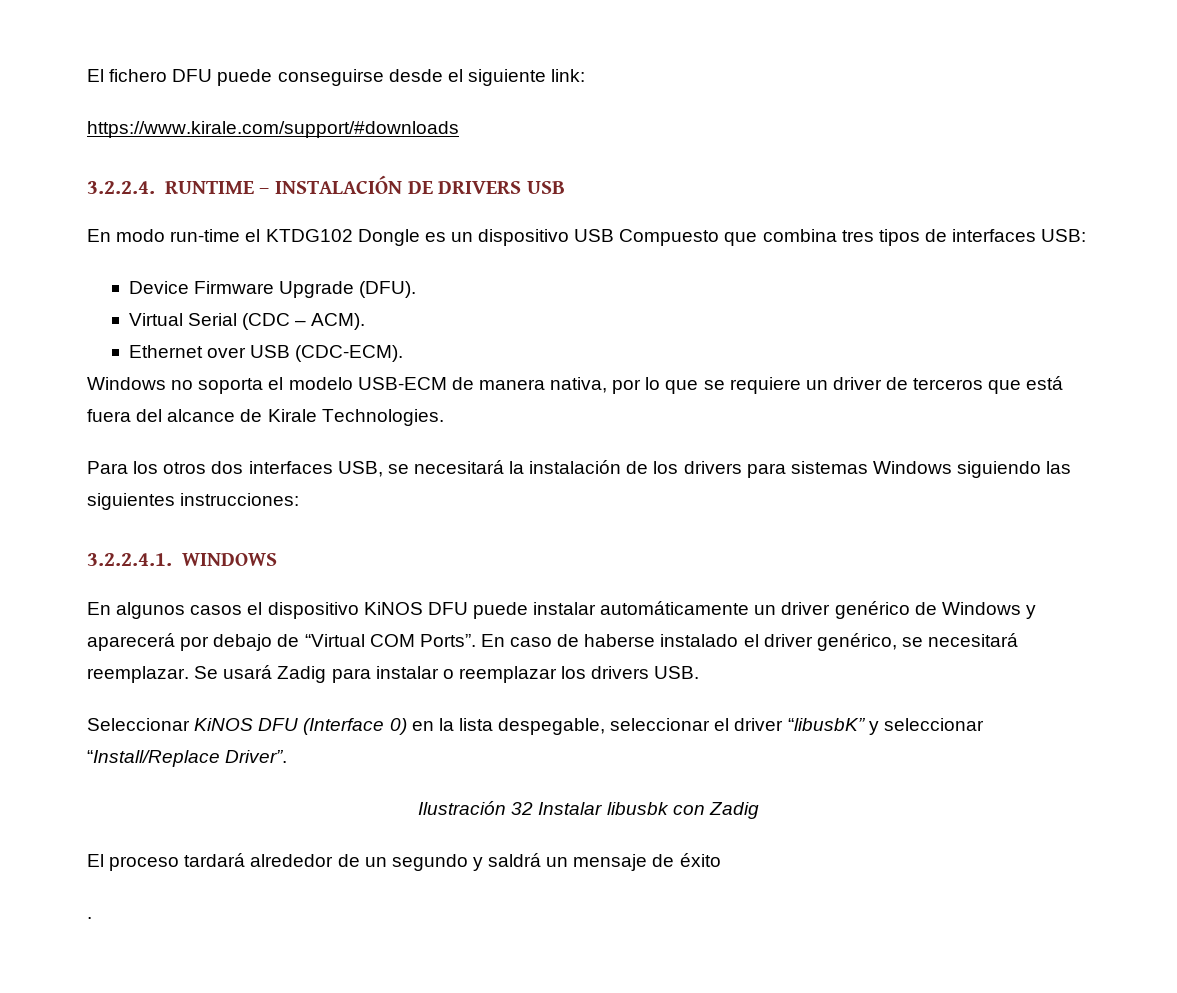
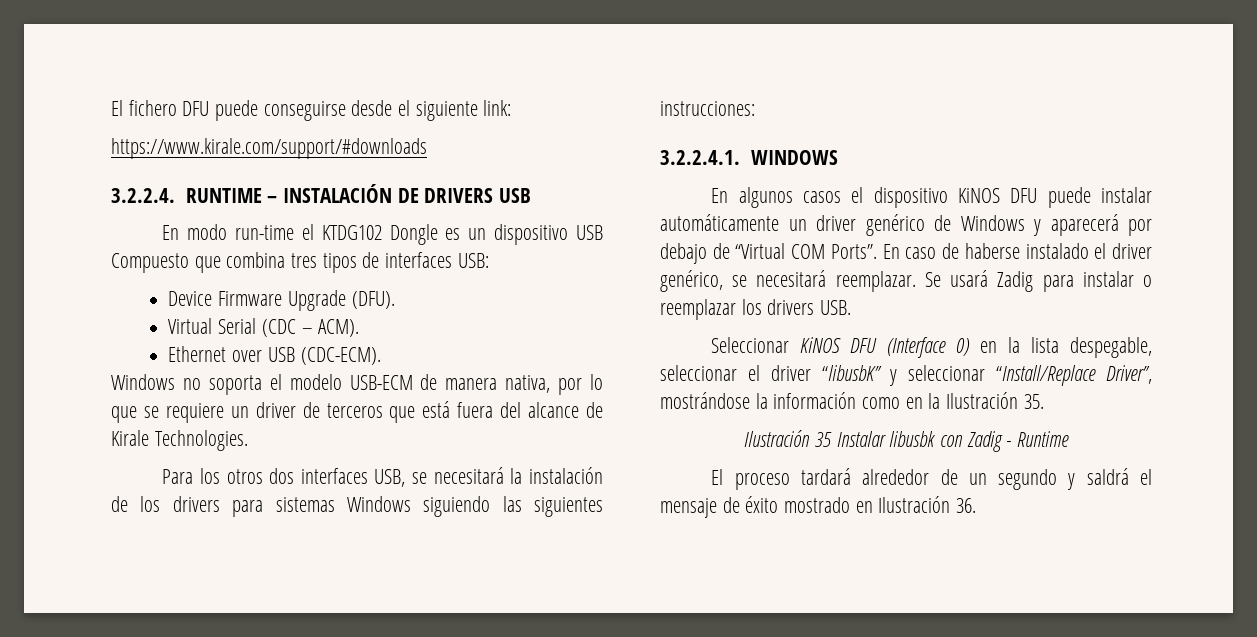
- Seleccionar KiNOS DFU (Interface 0) en la lista despegable, seleccionar el driver “libusbK” y seleccionar “Install/Replace Driver”.
- Ilustración 32 Instalar libusbk con Zadig
+ Seleccionar KiNOS DFU (Interface 0) en la lista despegable, seleccionar el driver “libusbK” y seleccionar “Install/Replace Driver”, mostrándose la información como en la Ilustración 35.
+ Ilustración 35 Instalar libusbk con Zadig - Runtime
- El proceso tardará alrededor de un segundo y saldrá un mensaje de éxito
- .
+ El proceso tardará alrededor de un segundo y saldrá el mensaje de éxito mostrado en Ilustración 36.

